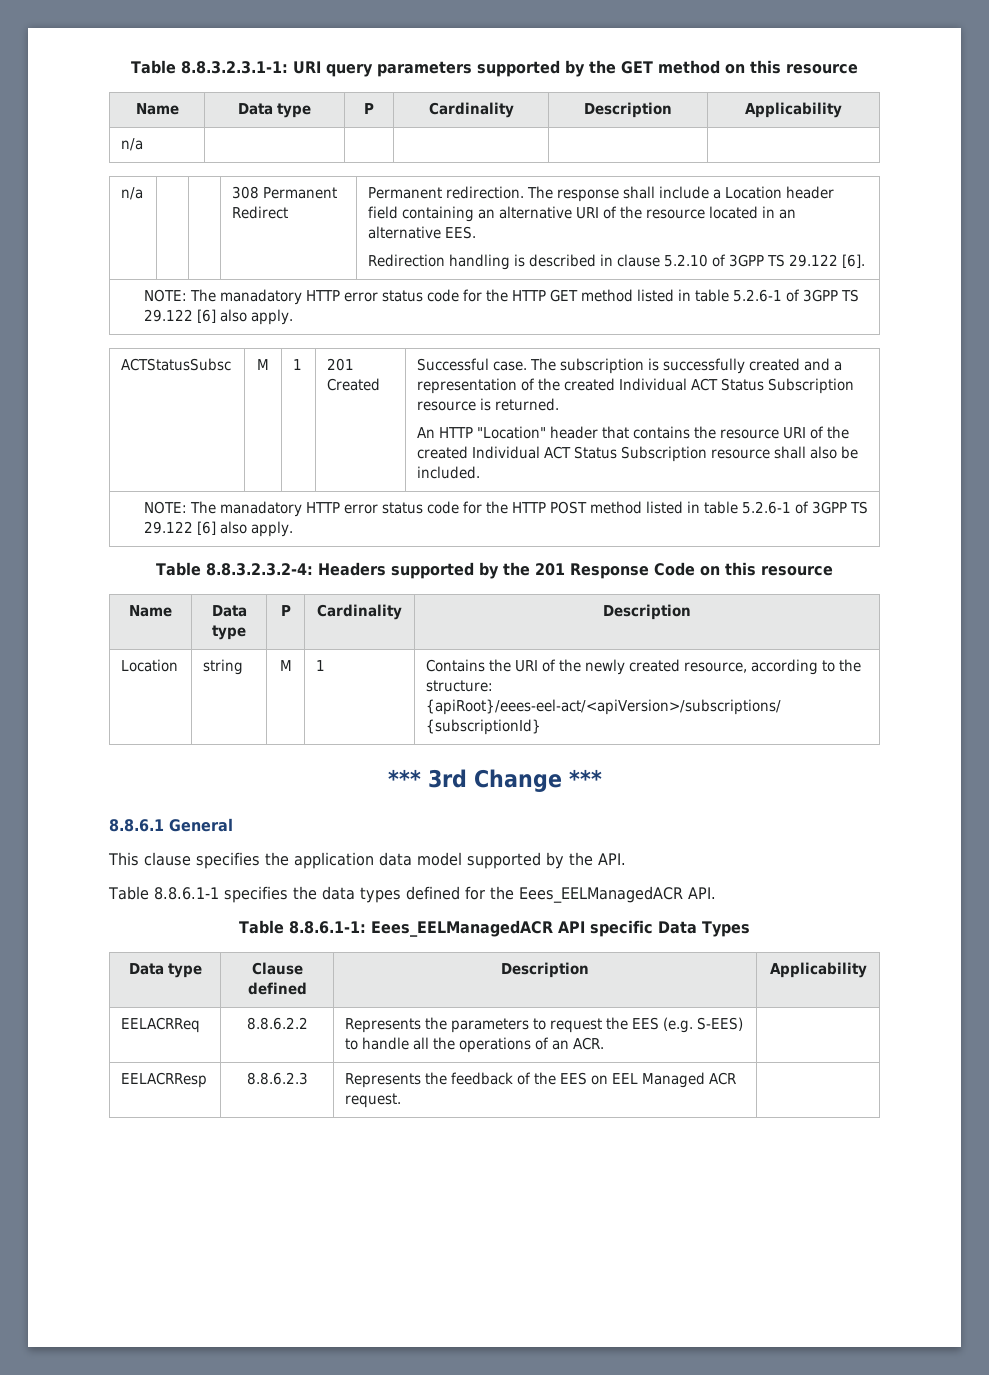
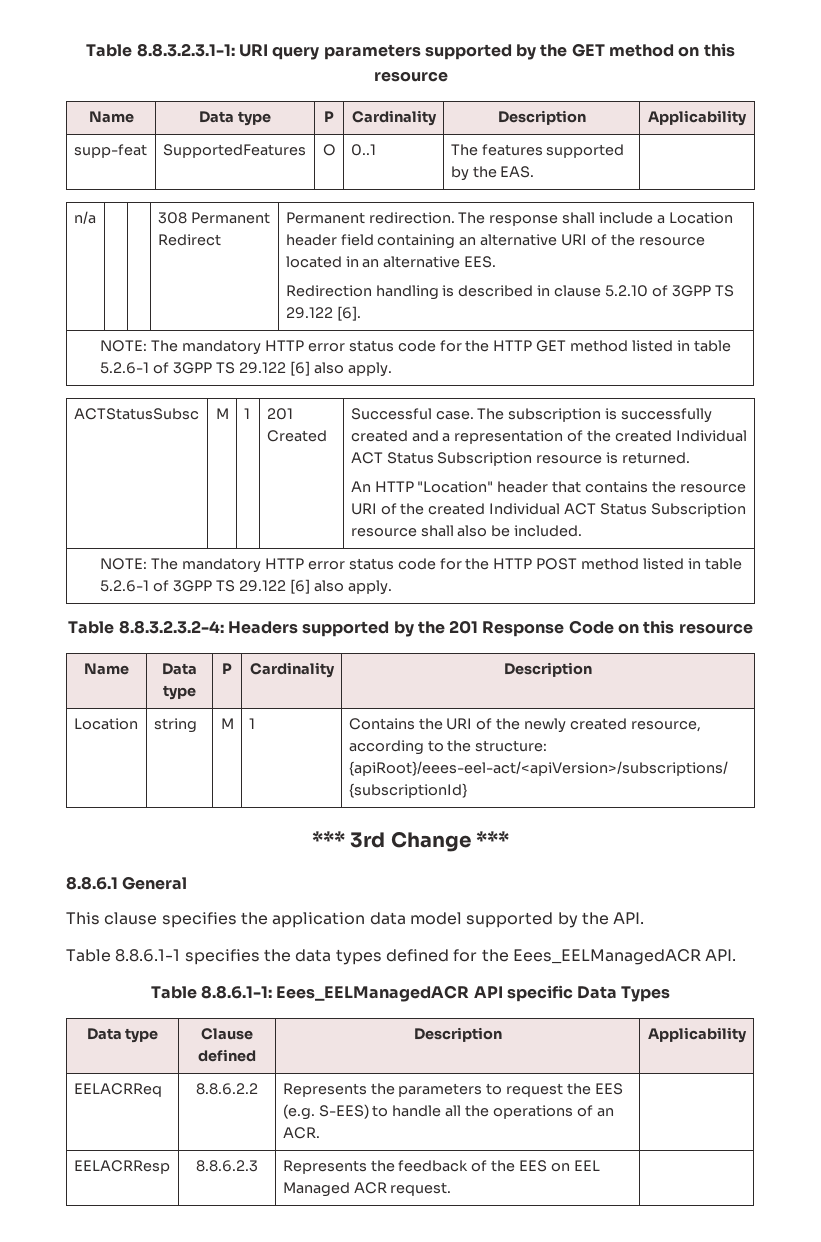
- n/a | | | | |
+ supp-feat | SupportedFeatures | O | 0..1 | The features supported by the EAS. |
- NOTE: The manadatory HTTP error status code for the HTTP GET method listed in table 5.2.6-1 of 3GPP TS 29.122 [6] also apply.
+ NOTE: The mandatory HTTP error status code for the HTTP GET method listed in table 5.2.6-1 of 3GPP TS 29.122 [6] also apply.
- NOTE: The manadatory HTTP error status code for the HTTP POST method listed in table 5.2.6-1 of 3GPP TS 29.122 [6] also apply.
+ NOTE: The mandatory HTTP error status code for the HTTP POST method listed in table 5.2.6-1 of 3GPP TS 29.122 [6] also apply.

